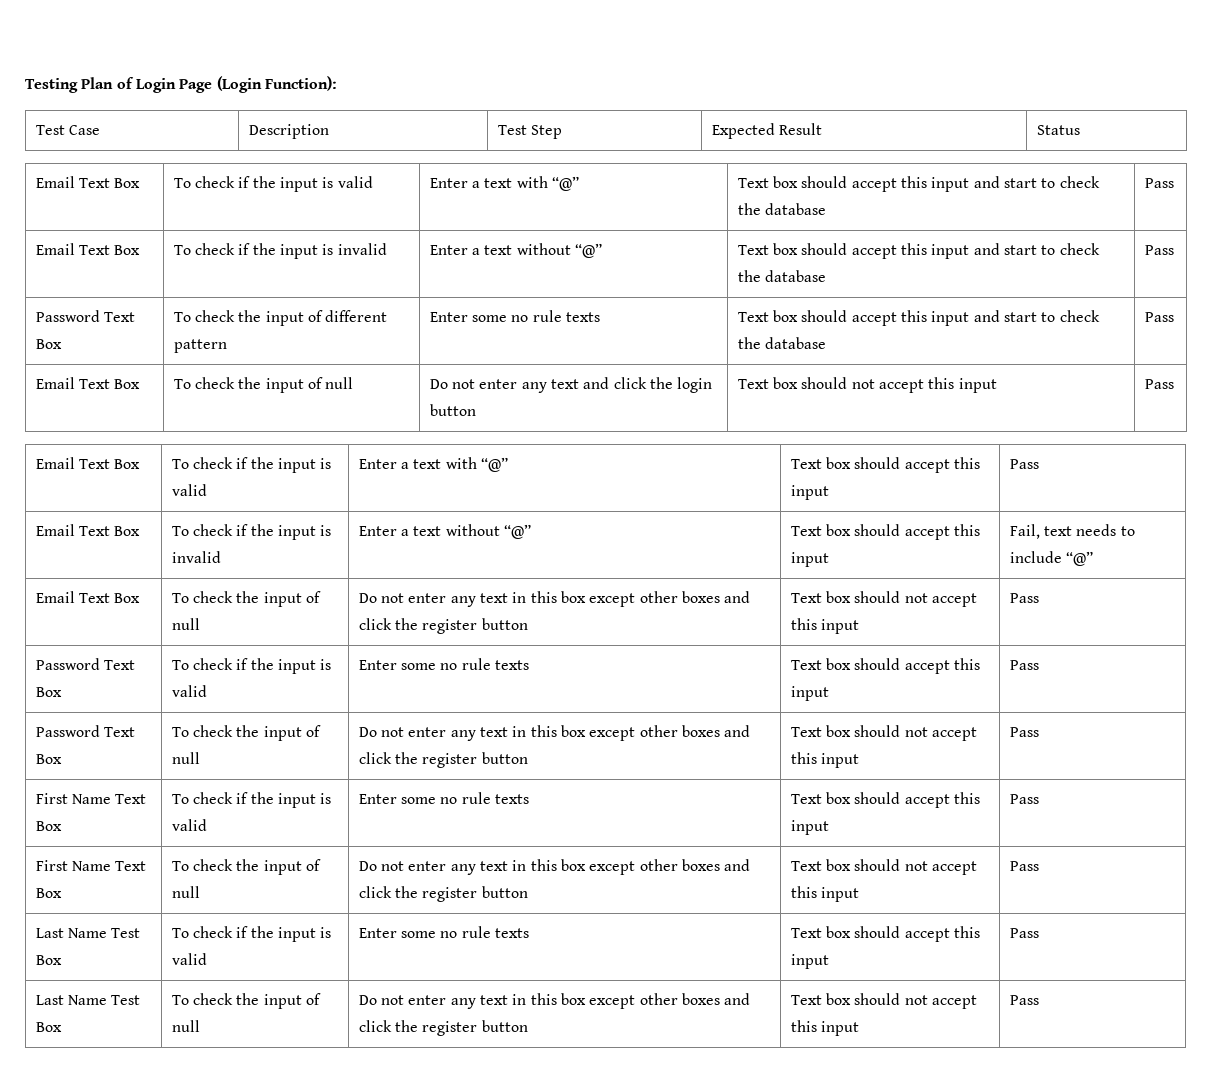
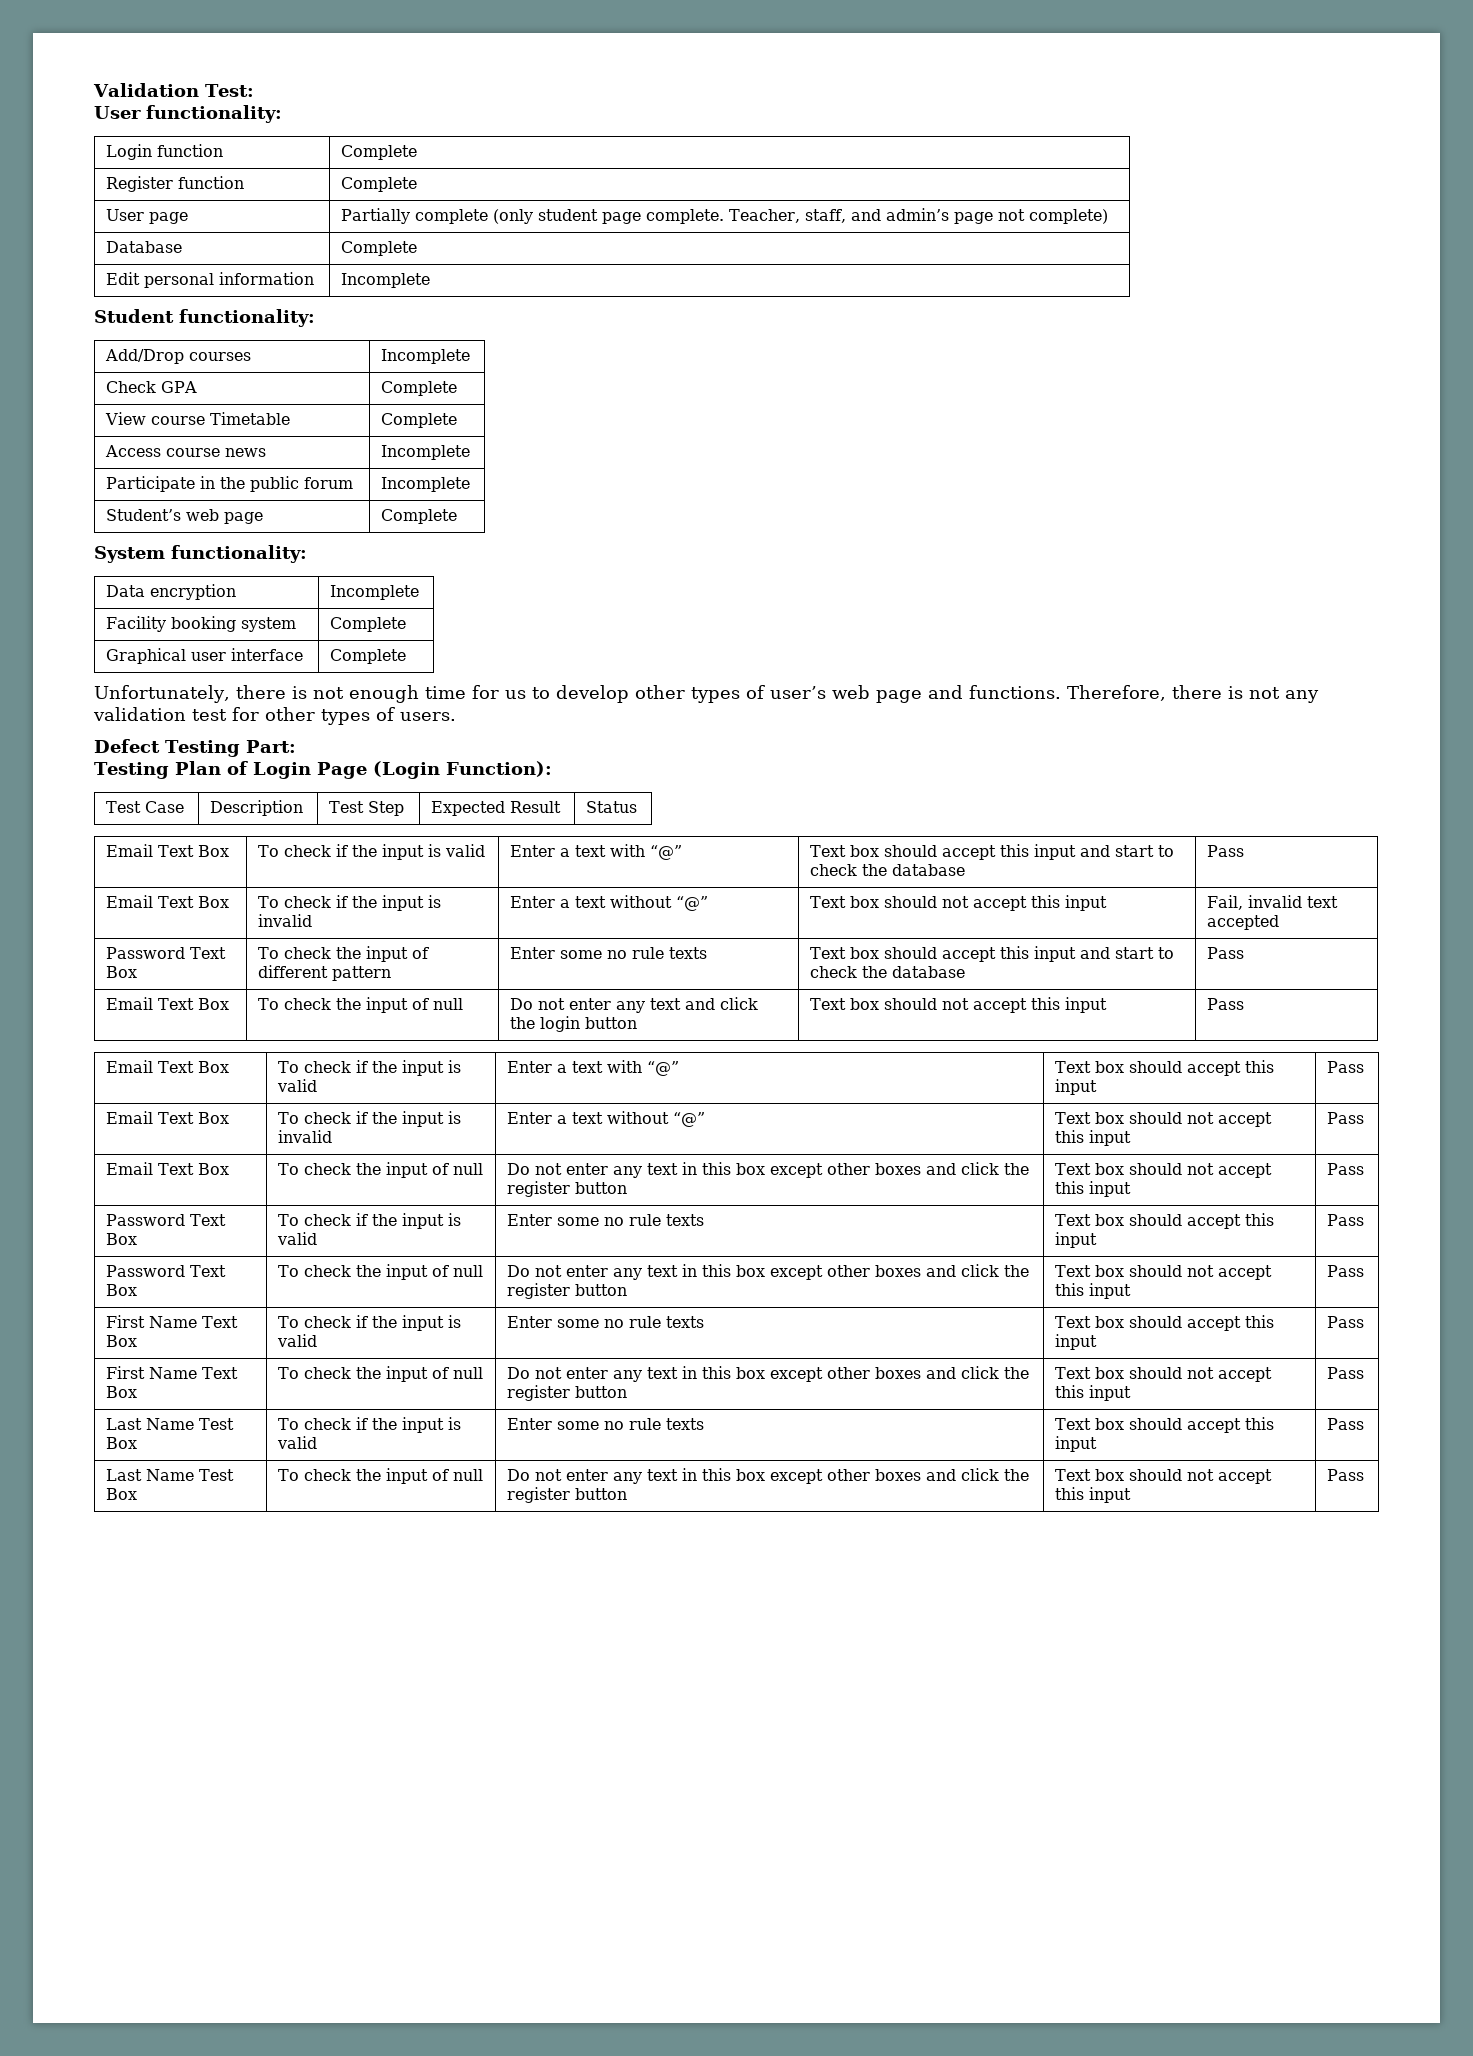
+ Validation Test:
+ User functionality:
+ Login function | Complete
+ Register function | Complete
+ User page | Partially complete (only student page complete. Teacher, staff, and admin’s page not complete)
+ Database | Complete
+ Edit personal information | Incomplete
+ Student functionality:
+ Add/Drop courses | Incomplete
+ Check GPA | Complete
+ View course Timetable | Complete
+ Access course news | Incomplete
+ Participate in the public forum | Incomplete
+ Student’s web page | Complete
+ System functionality:
+ Data encryption | Incomplete
+ Facility booking system | Complete
+ Graphical user interface | Complete
+ Unfortunately, there is not enough time for us to develop other types of user’s web page and functions. Therefore, there is not any validation test for other types of users.
+ Defect Testing Part:
- Email Text Box | To check if the input is invalid | Enter a text without “@” | Text box should accept this input and start to check the database | Pass
+ Email Text Box | To check if the input is invalid | Enter a text without “@” | Text box should not accept this input | Fail, invalid text accepted
- Email Text Box | To check if the input is invalid | Enter a text without “@” | Text box should accept this input | Fail, text needs to include “@”
+ Email Text Box | To check if the input is invalid | Enter a text without “@” | Text box should not accept this input | Pass

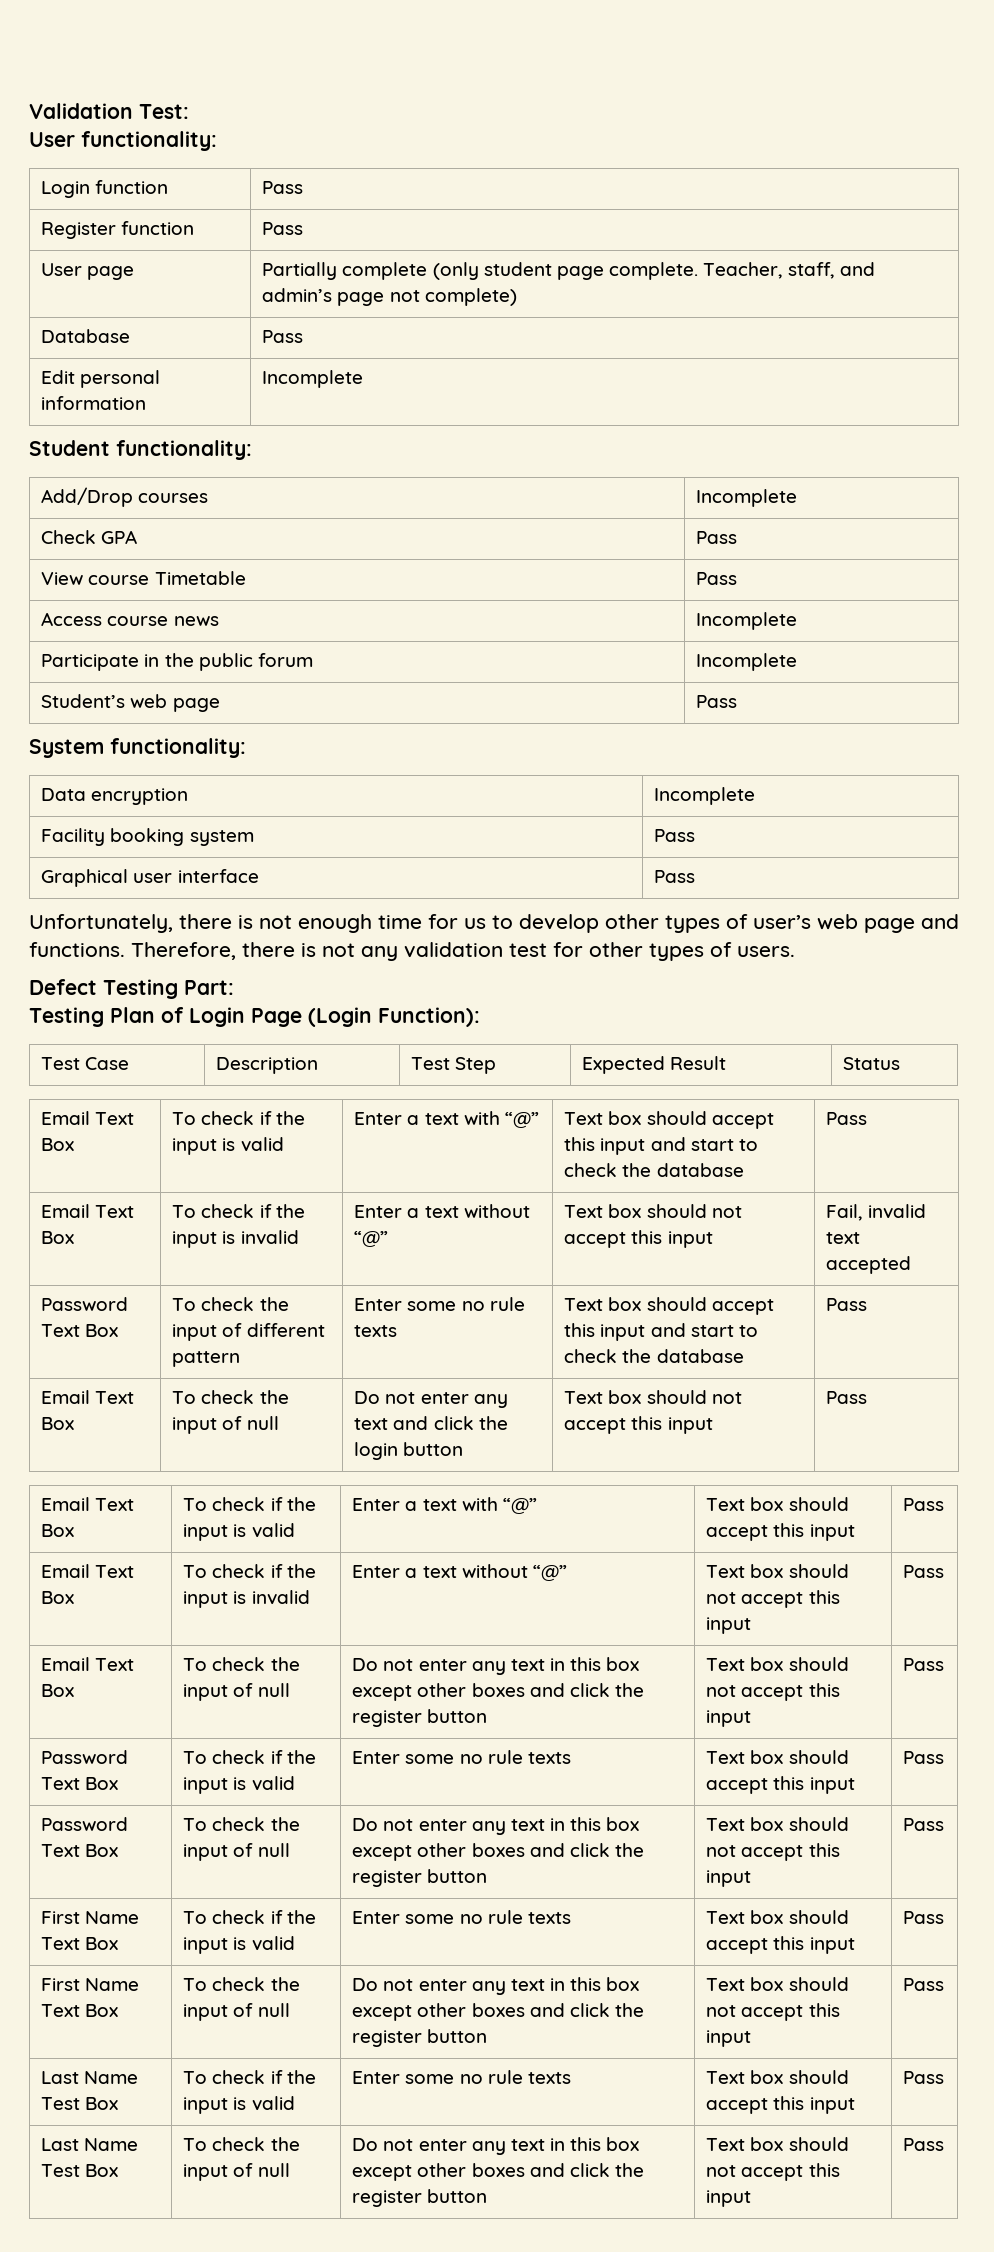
- Login function | Complete
+ Login function | Pass
- Register function | Complete
+ Register function | Pass
- Database | Complete
+ Database | Pass
- Check GPA | Complete
+ Check GPA | Pass
- View course Timetable | Complete
+ View course Timetable | Pass
- Student’s web page | Complete
+ Student’s web page | Pass
- Facility booking system | Complete
+ Facility booking system | Pass
- Graphical user interface | Complete
+ Graphical user interface | Pass

